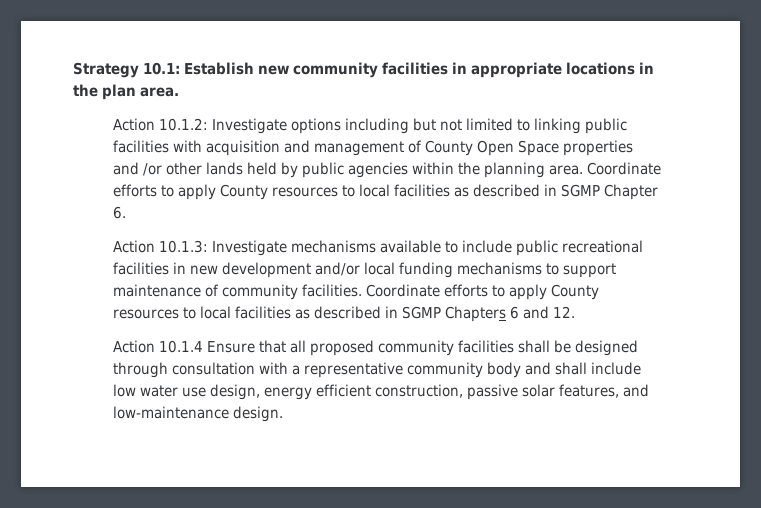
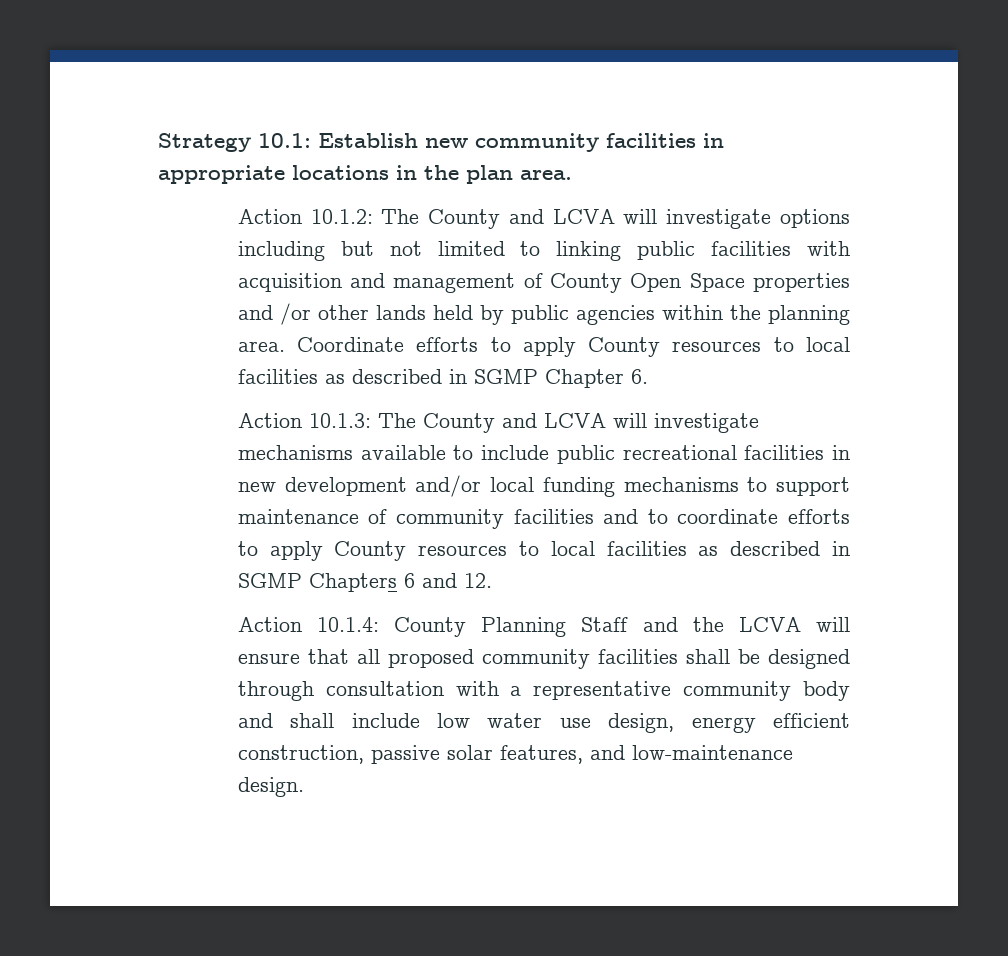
- Action 10.1.2: Investigate options including but not limited to linking public facilities with acquisition and management of County Open Space properties and /or other lands held by public agencies within the planning area.
+ Action 10.1.2: The County and LCVA will investigate options including but not limited to linking public facilities with acquisition and management of County Open Space properties and /or other lands held by public agencies within the planning area.
- Action 10.1.3: Investigate mechanisms available to include public recreational facilities in new development and/or local funding mechanisms to support maintenance of community facilities. Coordinate efforts to apply County resources to local facilities as described in SGMP Chapters 6 and 12.
+ Action 10.1.3: The County and LCVA will investigate mechanisms available to include public recreational facilities in new development and/or local funding mechanisms to support maintenance of community facilities and to coordinate efforts to apply County resources to local facilities as described in SGMP Chapters 6 and 12.
- Action 10.1.4 Ensure that all proposed community facilities shall be designed through consultation with a representative community body and shall include low water use design, energy efficient construction, passive solar features, and low-maintenance design.
+ Action 10.1.4: County Planning Staff and the LCVA will ensure that all proposed community facilities shall be designed through consultation with a representative community body and shall include low water use design, energy efficient construction, passive solar features, and low-maintenance design.

